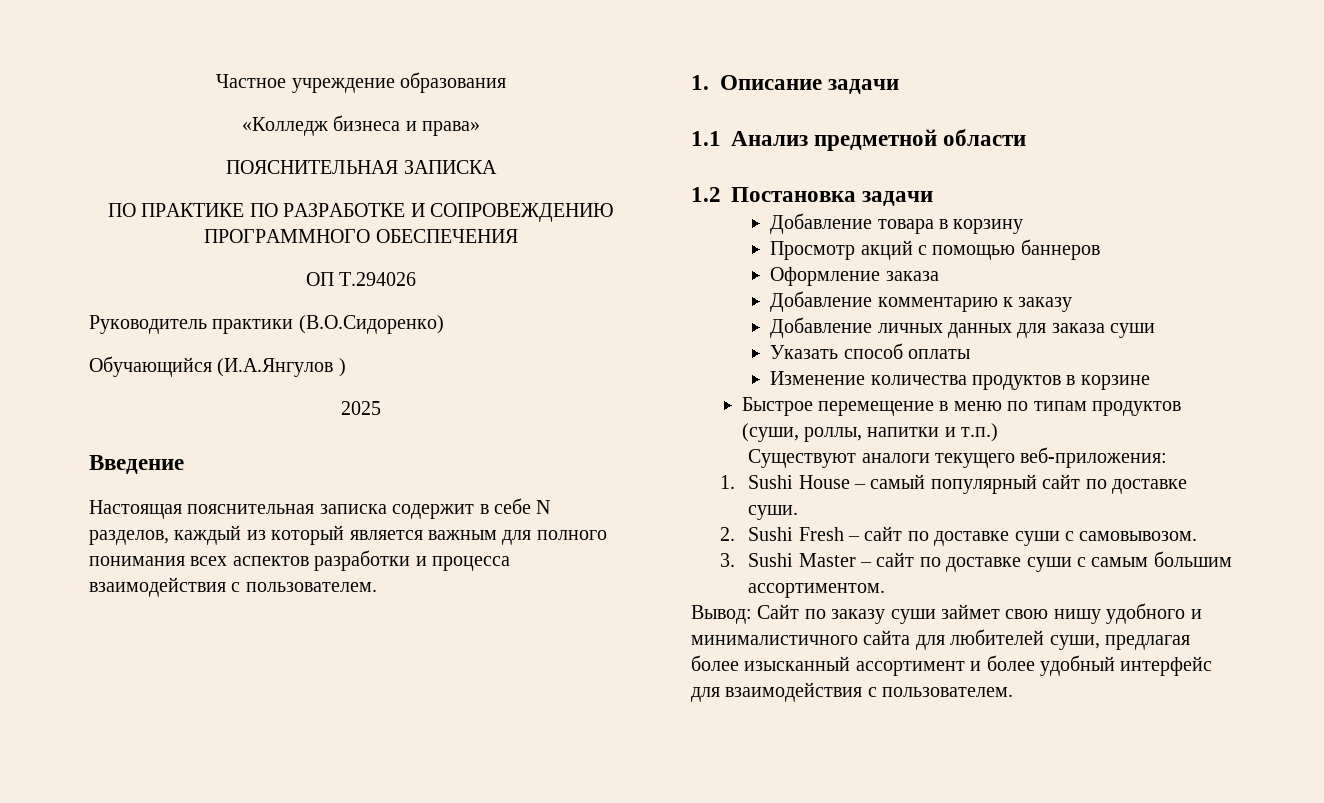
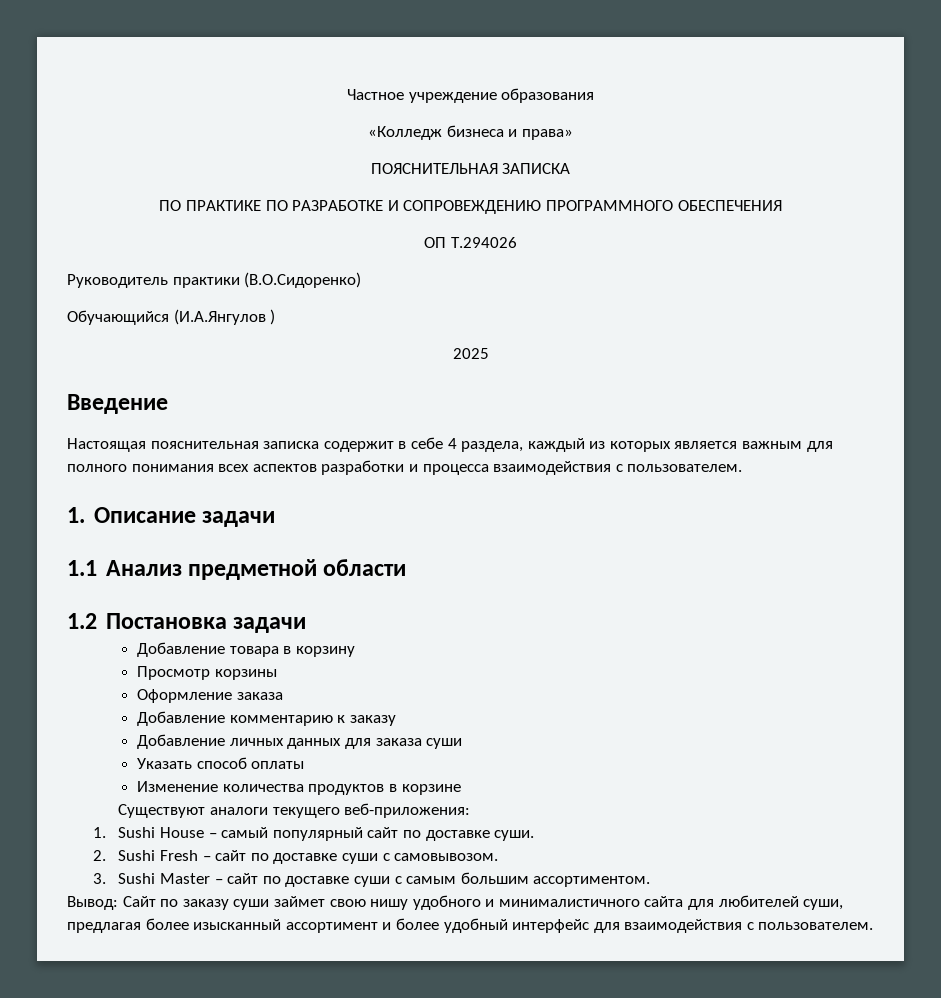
- Настоящая пояснительная записка содержит в себе N разделов, каждый из который является важным для полного понимания всех аспектов разработки и процесса взаимодействия с пользователем.
+ Настоящая пояснительная записка содержит в себе 4 раздела, каждый из которых является важным для полного понимания всех аспектов разработки и процесса взаимодействия с пользователем.
- Просмотр акций с помощью баннеров
+ Просмотр корзины
- Быстрое перемещение в меню по типам продуктов (суши, роллы, напитки и т.п.)

